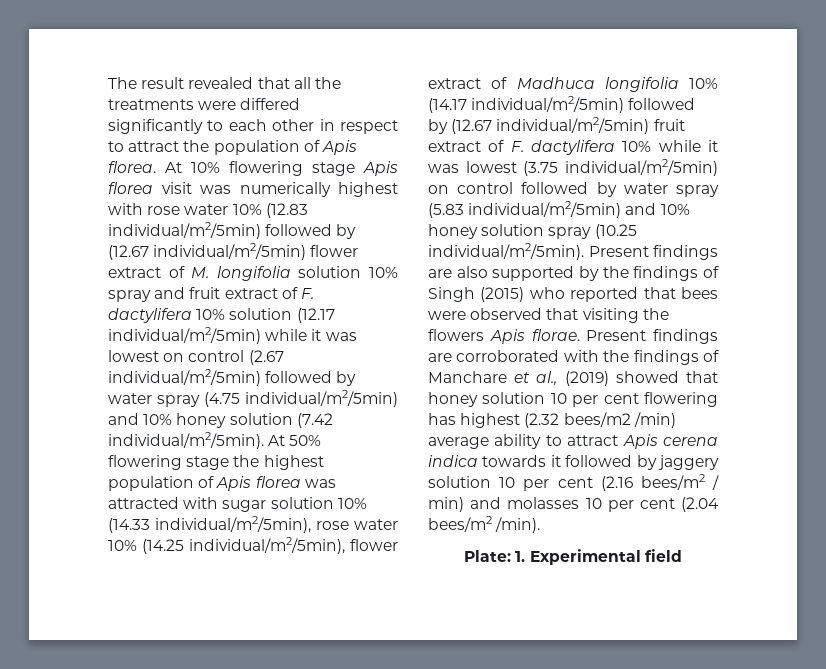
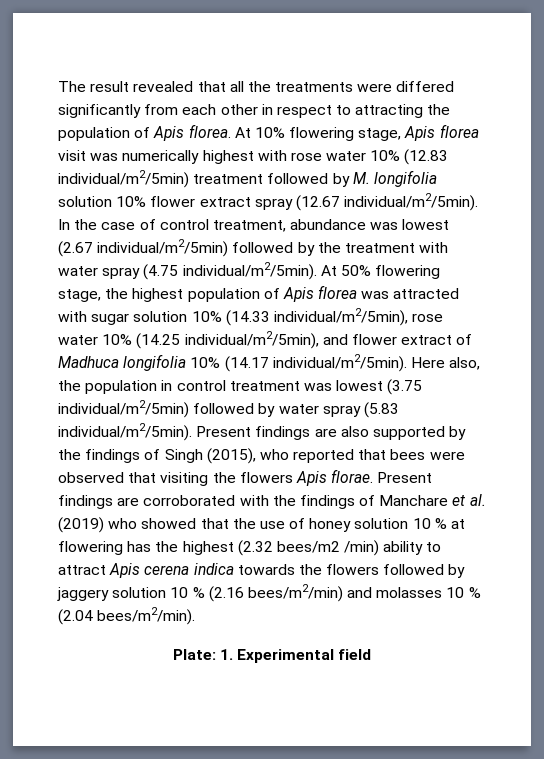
- The result revealed that all the treatments were differed significantly to each other in respect to attract the population of Apis florea.
+ The result revealed that all the treatments were differed significantly from each other in respect to attracting the population of Apis florea.
- At 10% flowering stage Apis florea visit was numerically highest with rose water 10% (12.83 individual/m2/5min) followed by (12.67 individual/m2/5min) flower extract of M. longifolia solution 10% spray and fruit extract of F. dactylifera 10% solution (12.17 individual/m2/5min) while it was lowest on control (2.67 individual/m2/5min) followed by water spray (4.75 individual/m2/5min) and 10% honey solution (7.42 individual/m2/5min).
+ At 10% flowering stage, Apis florea visit was numerically highest with rose water 10% (12.83 individual/m2/5min) treatment followed by M. longifolia solution 10% flower extract spray (12.67 individual/m2/5min). In the case of control treatment, abundance was lowest (2.67 individual/m2/5min) followed by the treatment with water spray (4.75 individual/m2/5min).
- At 50% flowering stage the highest population of Apis florea was attracted with sugar solution 10% (14.33 individual/m2/5min), rose water 10% (14.25 individual/m2/5min), flower extract of Madhuca longifolia 10% (14.17 individual/m2/5min) followed by (12.67 individual/m2/5min) fruit extract of F. dactylifera 10% while it was lowest (3.75 individual/m2/5min) on control followed by water spray (5.83 individual/m2/5min) and 10% honey solution spray (10.25 individual/m2/5min).
+ At 50% flowering stage, the highest population of Apis florea was attracted with sugar solution 10% (14.33 individual/m2/5min), rose water 10% (14.25 individual/m2/5min), and flower extract of Madhuca longifolia 10% (14.17 individual/m2/5min). Here also, the population in control treatment was lowest (3.75 individual/m2/5min) followed by water spray (5.83 individual/m2/5min).
- Present findings are also supported by the findings of Singh (2015) who reported that bees were observed that visiting the flowers Apis florae.
+ Present findings are also supported by the findings of Singh (2015), who reported that bees were observed that visiting the flowers Apis florae.
- Present findings are corroborated with the findings of Manchare et al., (2019) showed that honey solution 10 per cent flowering has highest (2.32 bees/m2 /min) average ability to attract Apis cerena indica towards it followed by jaggery solution 10 per cent (2.16 bees/m2 / min) and molasses 10 per cent (2.04 bees/m2 /min).
+ Present findings are corroborated with the findings of Manchare et al. (2019) who showed that the use of honey solution 10 % at flowering has the highest (2.32 bees/m2 /min) ability to attract Apis cerena indica towards the flowers followed by jaggery solution 10 % (2.16 bees/m2/min) and molasses 10 % (2.04 bees/m2/min).

